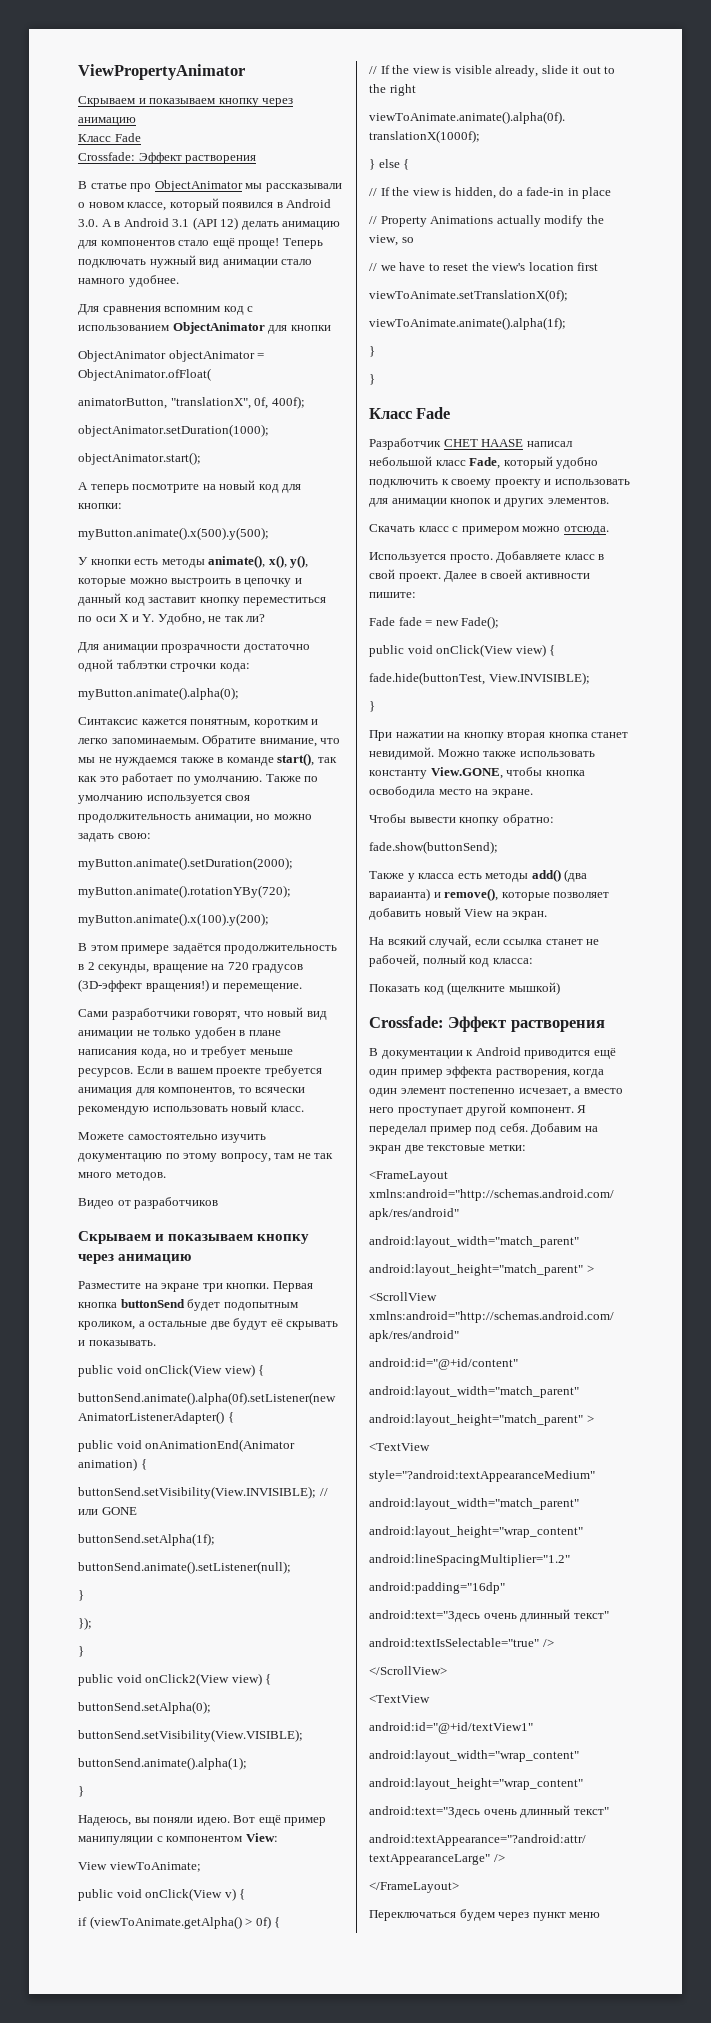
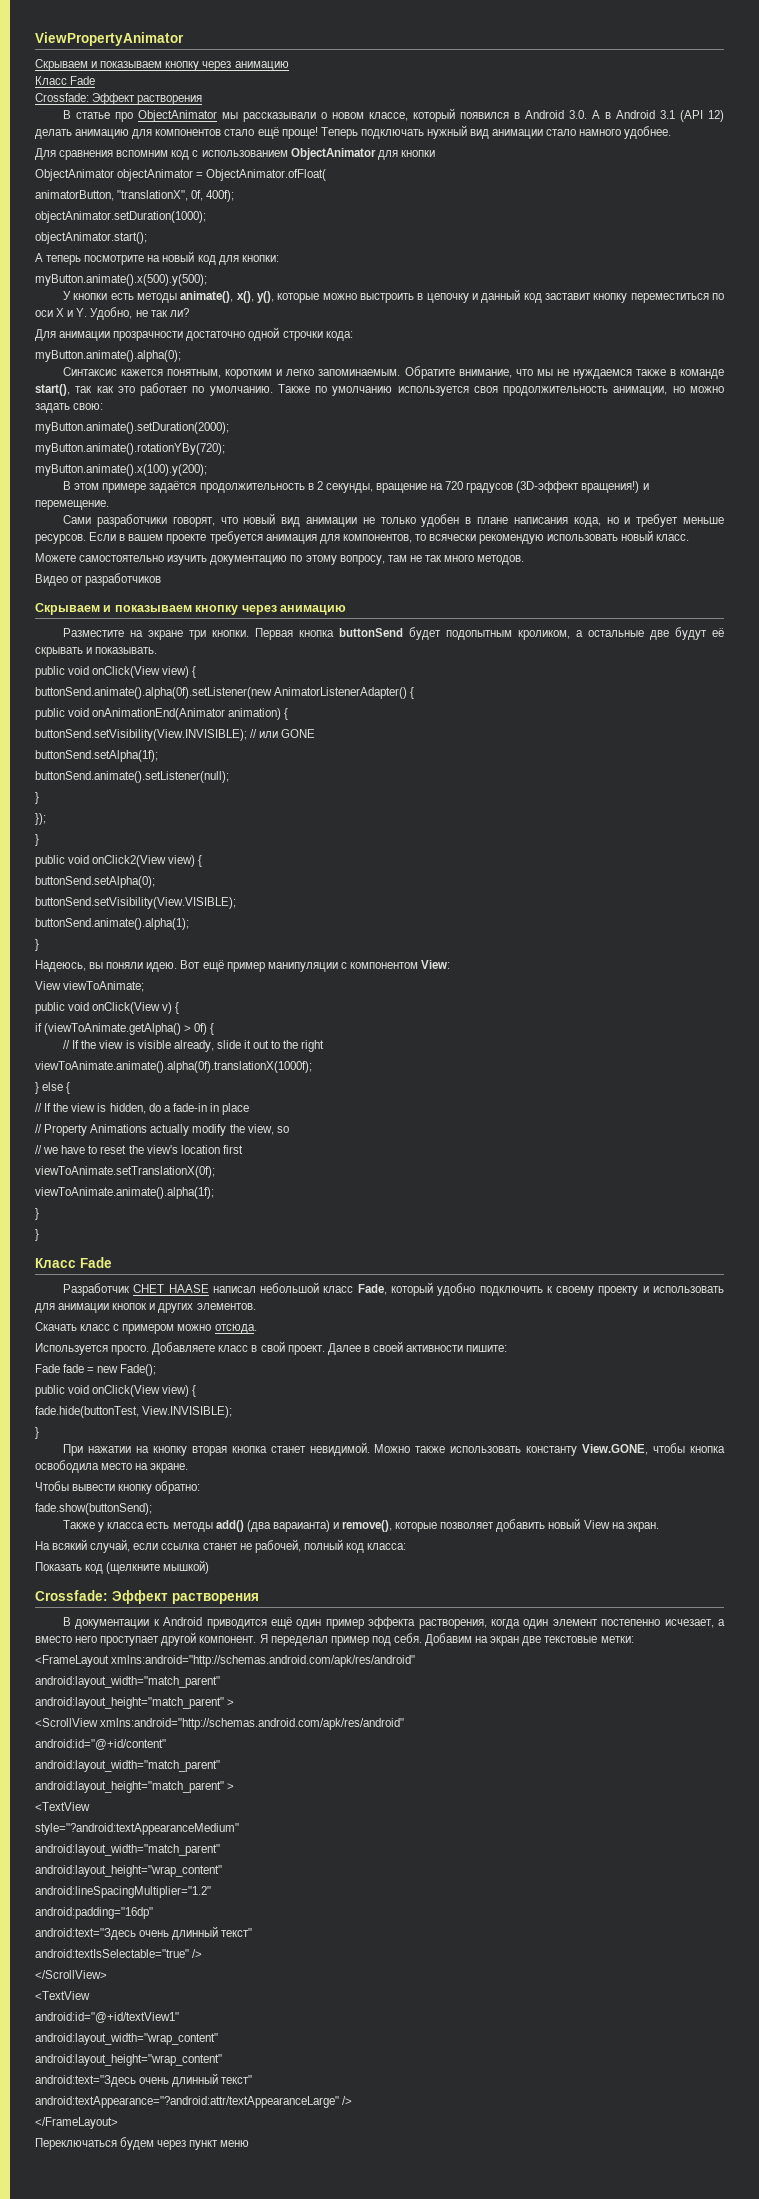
- Для анимации прозрачности достаточно одной таблэтки строчки кода:
+ Для анимации прозрачности достаточно одной строчки кода:

